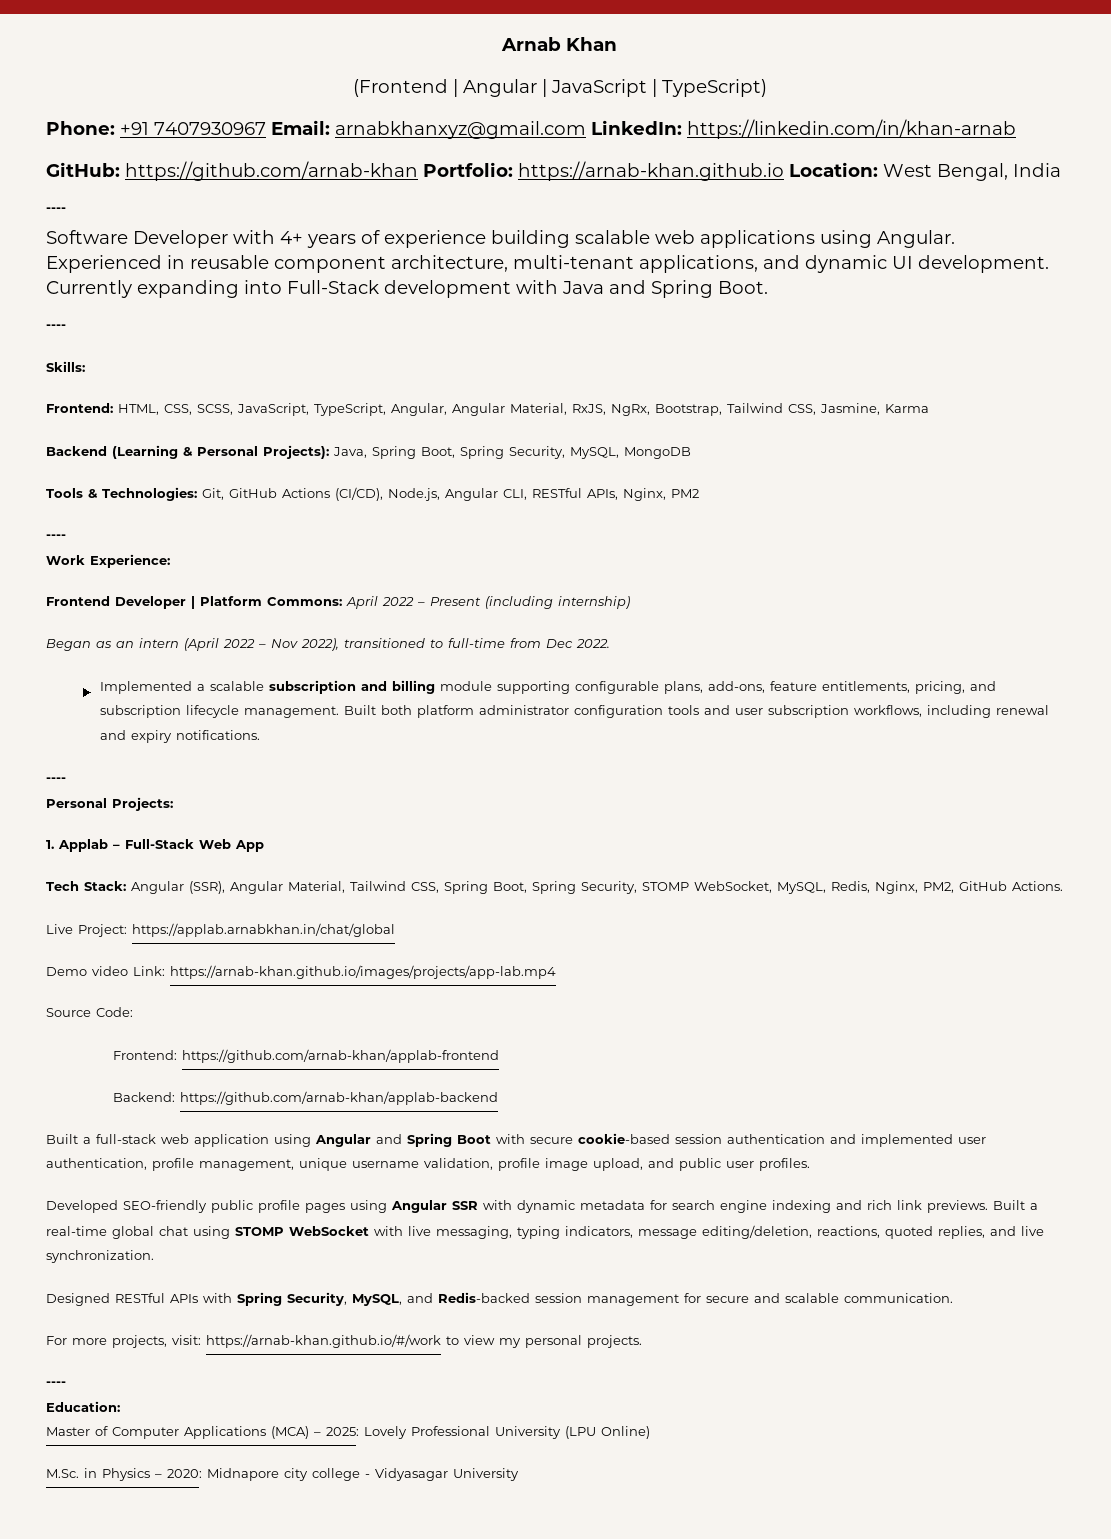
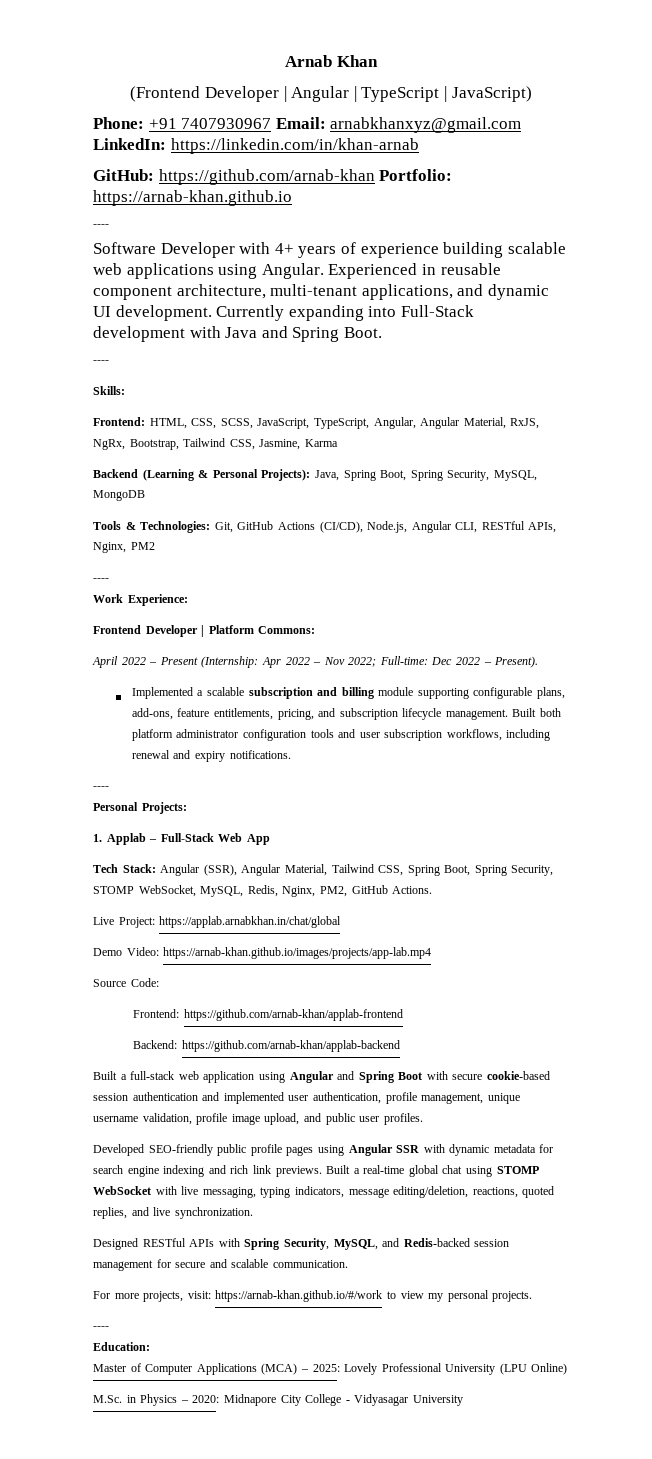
- (Frontend | Angular | JavaScript | TypeScript)
+ (Frontend Developer | Angular | TypeScript | JavaScript)
- GitHub: https://github.com/arnab-khan Portfolio: https://arnab-khan.github.io Location: West Bengal, India
+ GitHub: https://github.com/arnab-khan Portfolio: https://arnab-khan.github.io
- Frontend Developer | Platform Commons: April 2022 – Present (including internship)
- Began as an intern (April 2022 – Nov 2022), transitioned to full-time from Dec 2022.
+ Frontend Developer | Platform Commons:
+ April 2022 – Present (Internship: Apr 2022 – Nov 2022; Full-time: Dec 2022 – Present).
- Demo video Link: https://arnab-khan.github.io/images/projects/app-lab.mp4
+ Demo Video: https://arnab-khan.github.io/images/projects/app-lab.mp4
- M.Sc. in Physics – 2020: Midnapore city college - Vidyasagar University
+ M.Sc. in Physics – 2020: Midnapore City College - Vidyasagar University

